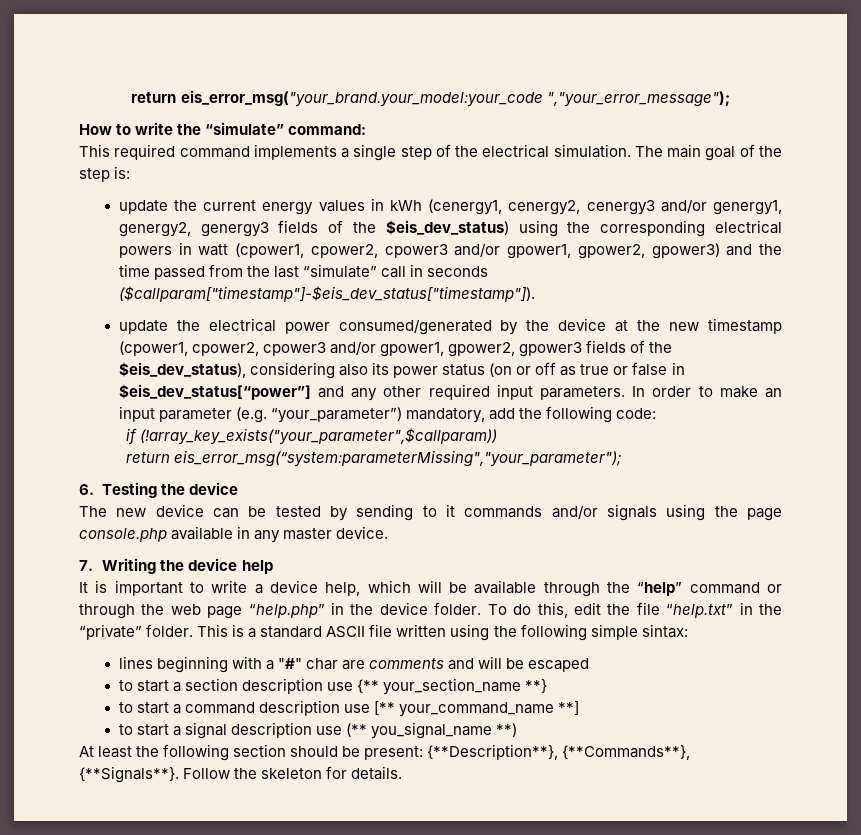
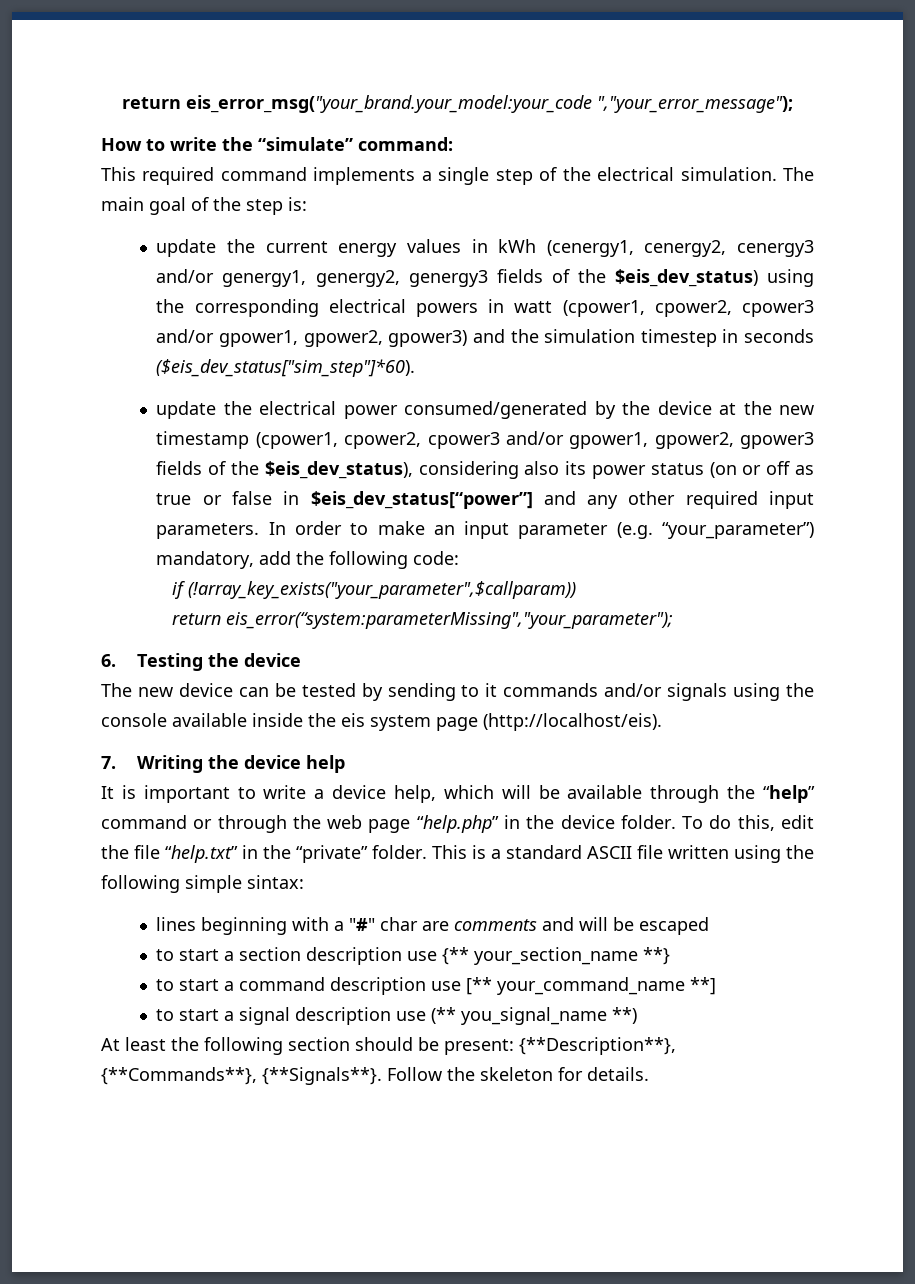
- update the current energy values in kWh (cenergy1, cenergy2, cenergy3 and/or genergy1, genergy2, genergy3 fields of the $eis_dev_status) using the corresponding electrical powers in watt (cpower1, cpower2, cpower3 and/or gpower1, gpower2, gpower3) and the time passed from the last “simulate” call in seconds ($callparam["timestamp"]-$eis_dev_status["timestamp"]).
+ update the current energy values in kWh (cenergy1, cenergy2, cenergy3 and/or genergy1, genergy2, genergy3 fields of the $eis_dev_status) using the corresponding electrical powers in watt (cpower1, cpower2, cpower3 and/or gpower1, gpower2, gpower3) and the simulation timestep in seconds ($eis_dev_status["sim_step"]*60).
- return eis_error_msg(“system:parameterMissing","your_parameter");
+ return eis_error(“system:parameterMissing","your_parameter");
- The new device can be tested by sending to it commands and/or signals using the page console.php available in any master device.
+ The new device can be tested by sending to it commands and/or signals using the console available inside the eis system page (http://localhost/eis).

